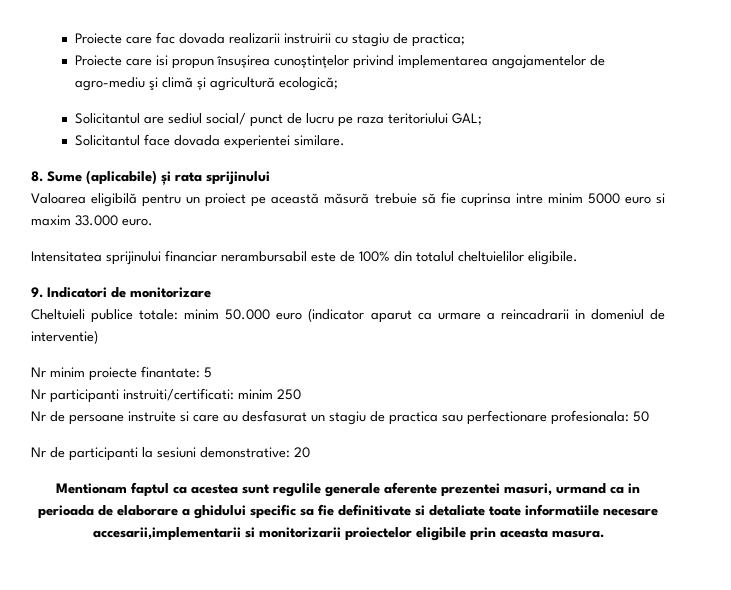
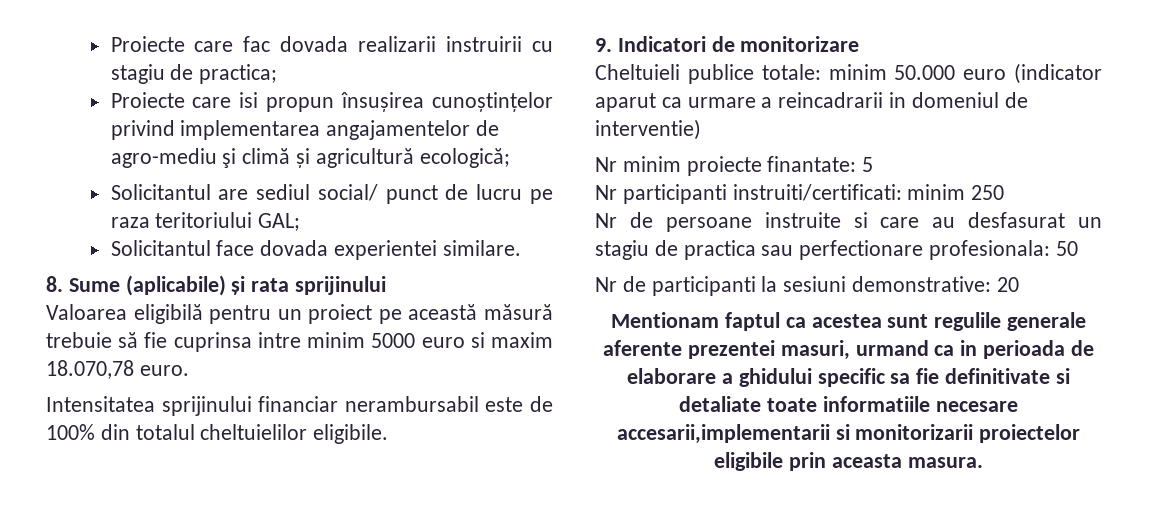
- Valoarea eligibilă pentru un proiect pe această măsură trebuie să fie cuprinsa intre minim 5000 euro si maxim 33.000 euro.
+ Valoarea eligibilă pentru un proiect pe această măsură trebuie să fie cuprinsa intre minim 5000 euro si maxim 18.070,78 euro.

